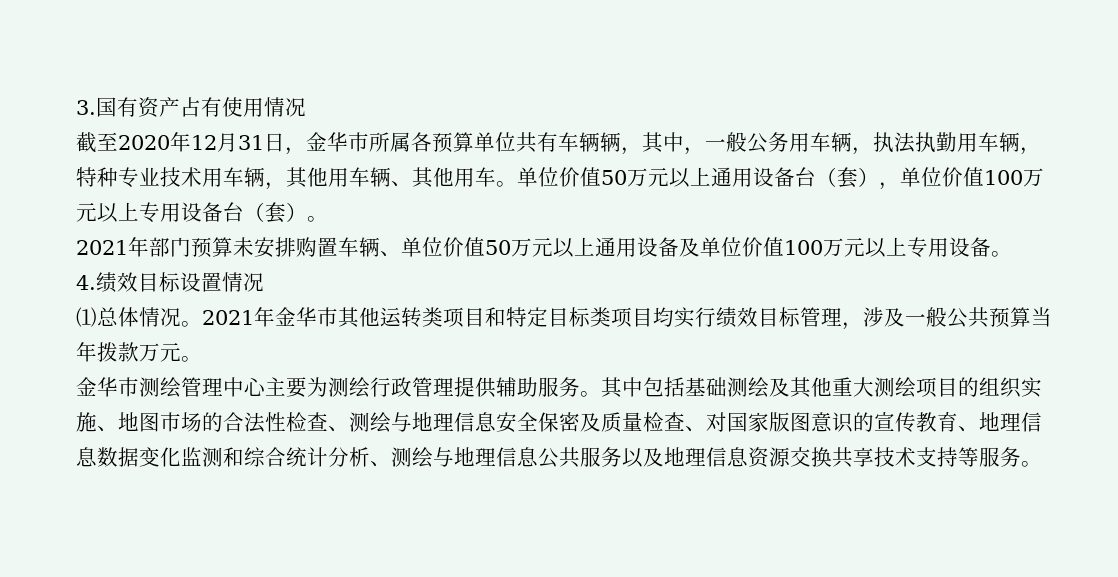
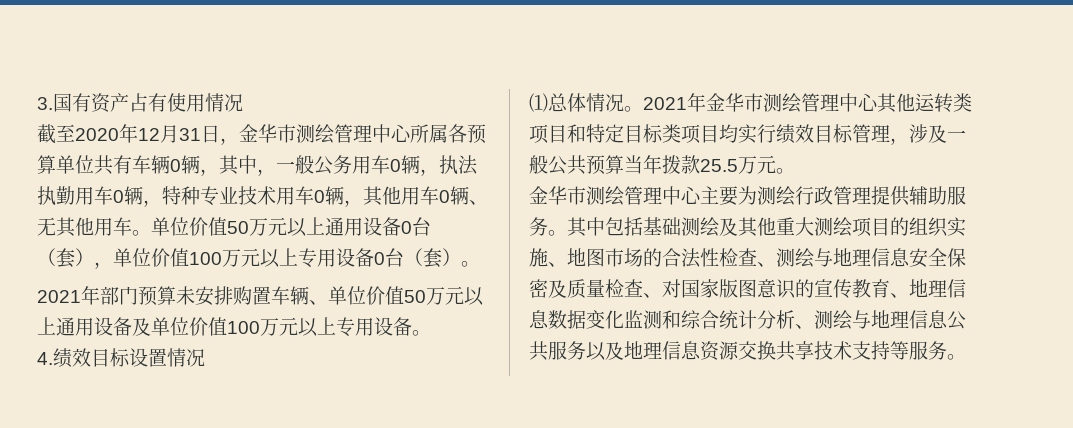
- 截至2020年12月31日，金华市所属各预算单位共有车辆辆，其中，一般公务用车辆，执法执勤用车辆，特种专业技术用车辆，其他用车辆、其他用车。
+ 截至2020年12月31日，金华市测绘管理中心所属各预算单位共有车辆0辆，其中，一般公务用车0辆，执法执勤用车0辆，特种专业技术用车0辆，其他用车0辆、无其他用车。
- 单位价值50万元以上通用设备台（套），单位价值100万元以上专用设备台（套）。
+ 单位价值50万元以上通用设备0台（套），单位价值100万元以上专用设备0台（套）。
- 2021年金华市其他运转类项目和特定目标类项目均实行绩效目标管理，涉及一般公共预算当年拨款万元。
+ 2021年金华市测绘管理中心其他运转类项目和特定目标类项目均实行绩效目标管理，涉及一般公共预算当年拨款25.5万元。

